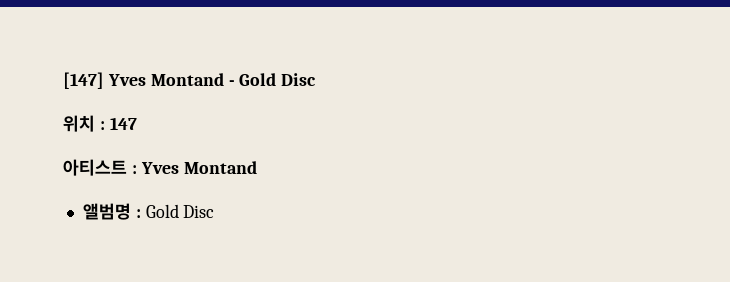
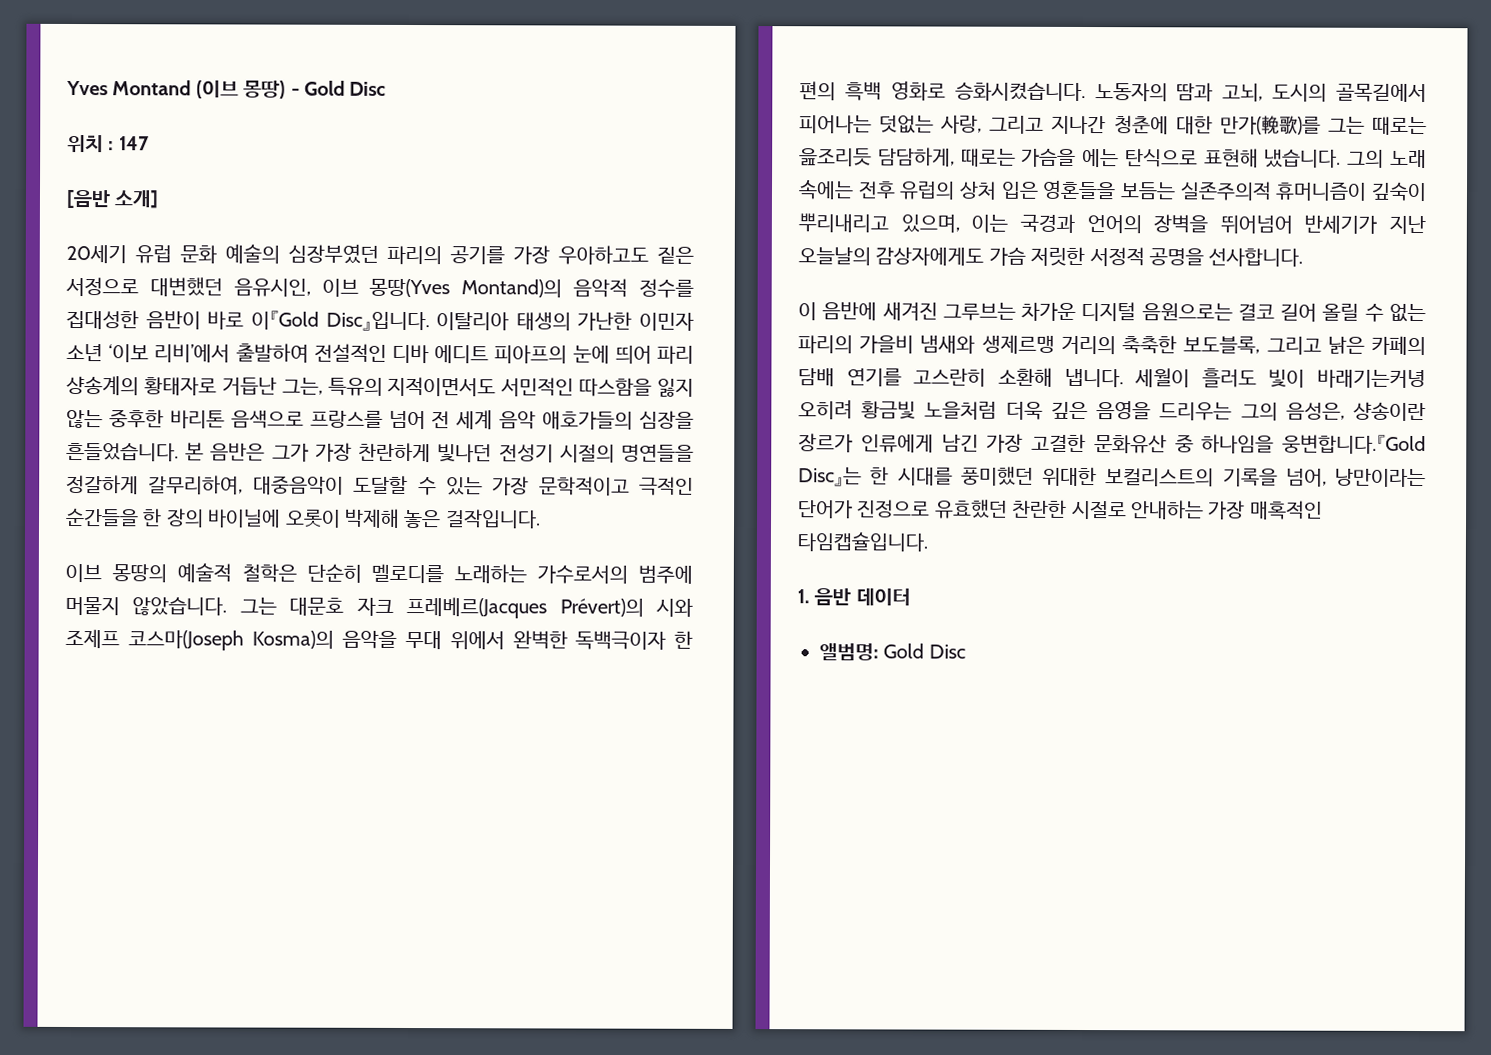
- [147] Yves Montand - Gold Disc
+ Yves Montand (이브 몽땅) - Gold Disc
- 아티스트 : Yves Montand
- 앨범명 : Gold Disc
+ [음반 소개]
+ 20세기 유럽 문화 예술의 심장부였던 파리의 공기를 가장 우아하고도 짙은 서정으로 대변했던 음유시인, 이브 몽땅(Yves Montand)의 음악적 정수를 집대성한 음반이 바로 이『Gold Disc』입니다. 이탈리아 태생의 가난한 이민자 소년 ‘이보 리비’에서 출발하여 전설적인 디바 에디트 피아프의 눈에 띄어 파리 샹송계의 황태자로 거듭난 그는, 특유의 지적이면서도 서민적인 따스함을 잃지 않는 중후한 바리톤 음색으로 프랑스를 넘어 전 세계 음악 애호가들의 심장을 흔들었습니다. 본 음반은 그가 가장 찬란하게 빛나던 전성기 시절의 명연들을 정갈하게 갈무리하여, 대중음악이 도달할 수 있는 가장 문학적이고 극적인 순간들을 한 장의 바이닐에 오롯이 박제해 놓은 걸작입니다.
+ 이브 몽땅의 예술적 철학은 단순히 멜로디를 노래하는 가수로서의 범주에 머물지 않았습니다. 그는 대문호 자크 프레베르(Jacques Prévert)의 시와 조제프 코스마(Joseph Kosma)의 음악을 무대 위에서 완벽한 독백극이자 한 편의 흑백 영화로 승화시켰습니다. 노동자의 땀과 고뇌, 도시의 골목길에서 피어나는 덧없는 사랑, 그리고 지나간 청춘에 대한 만가(輓歌)를 그는 때로는 읊조리듯 담담하게, 때로는 가슴을 에는 탄식으로 표현해 냈습니다. 그의 노래 속에는 전후 유럽의 상처 입은 영혼들을 보듬는 실존주의적 휴머니즘이 깊숙이 뿌리내리고 있으며, 이는 국경과 언어의 장벽을 뛰어넘어 반세기가 지난 오늘날의 감상자에게도 가슴 저릿한 서정적 공명을 선사합니다.
+ 이 음반에 새겨진 그루브는 차가운 디지털 음원으로는 결코 길어 올릴 수 없는 파리의 가을비 냄새와 생제르맹 거리의 축축한 보도블록, 그리고 낡은 카페의 담배 연기를 고스란히 소환해 냅니다. 세월이 흘러도 빛이 바래기는커녕 오히려 황금빛 노을처럼 더욱 깊은 음영을 드리우는 그의 음성은, 샹송이란 장르가 인류에게 남긴 가장 고결한 문화유산 중 하나임을 웅변합니다.『Gold Disc』는 한 시대를 풍미했던 위대한 보컬리스트의 기록을 넘어, 낭만이라는 단어가 진정으로 유효했던 찬란한 시절로 안내하는 가장 매혹적인 타임캡슐입니다.
+ 1. 음반 데이터
+ 앨범명: Gold Disc

